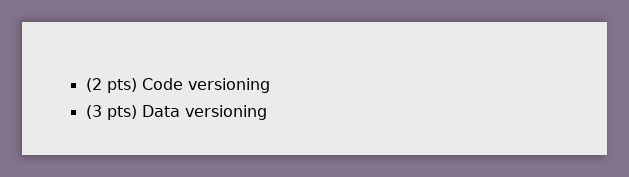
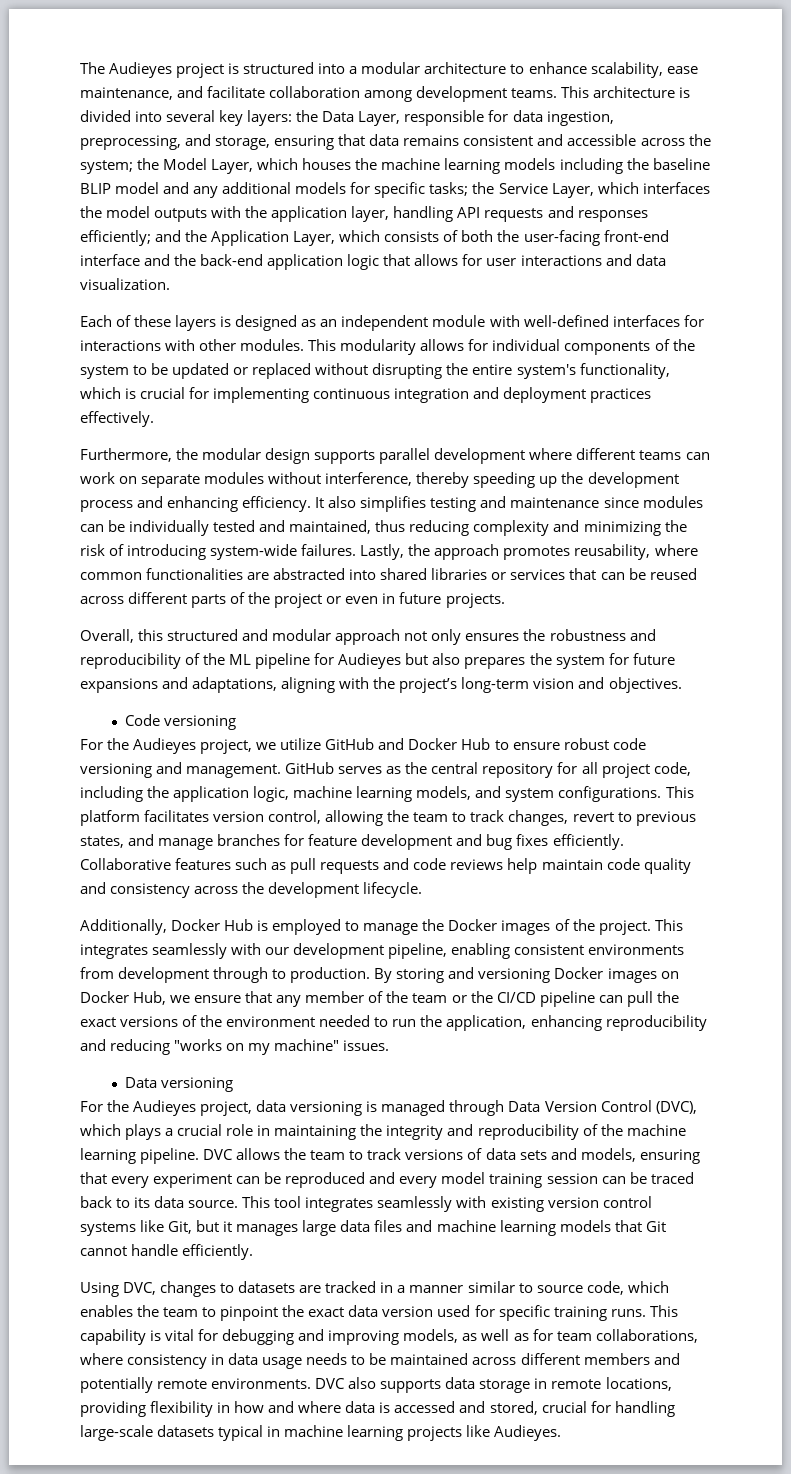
- (2 pts) Code versioning
- (3 pts) Data versioning
+ The Audieyes project is structured into a modular architecture to enhance scalability, ease maintenance, and facilitate collaboration among development teams. This architecture is divided into several key layers: the Data Layer, responsible for data ingestion, preprocessing, and storage, ensuring that data remains consistent and accessible across the system; the Model Layer, which houses the machine learning models including the baseline BLIP model and any additional models for specific tasks; the Service Layer, which interfaces the model outputs with the application layer, handling API requests and responses efficiently; and the Application Layer, which consists of both the user-facing front-end interface and the back-end application logic that allows for user interactions and data visualization.
+ Each of these layers is designed as an independent module with well-defined interfaces for interactions with other modules. This modularity allows for individual components of the system to be updated or replaced without disrupting the entire system's functionality, which is crucial for implementing continuous integration and deployment practices effectively.
+ Furthermore, the modular design supports parallel development where different teams can work on separate modules without interference, thereby speeding up the development process and enhancing efficiency. It also simplifies testing and maintenance since modules can be individually tested and maintained, thus reducing complexity and minimizing the risk of introducing system-wide failures. Lastly, the approach promotes reusability, where common functionalities are abstracted into shared libraries or services that can be reused across different parts of the project or even in future projects.
+ Overall, this structured and modular approach not only ensures the robustness and reproducibility of the ML pipeline for Audieyes but also prepares the system for future expansions and adaptations, aligning with the project’s long-term vision and objectives.
+ Code versioning
+ For the Audieyes project, we utilize GitHub and Docker Hub to ensure robust code versioning and management. GitHub serves as the central repository for all project code, including the application logic, machine learning models, and system configurations. This platform facilitates version control, allowing the team to track changes, revert to previous states, and manage branches for feature development and bug fixes efficiently. Collaborative features such as pull requests and code reviews help maintain code quality and consistency across the development lifecycle.
+ Additionally, Docker Hub is employed to manage the Docker images of the project. This integrates seamlessly with our development pipeline, enabling consistent environments from development through to production. By storing and versioning Docker images on Docker Hub, we ensure that any member of the team or the CI/CD pipeline can pull the exact versions of the environment needed to run the application, enhancing reproducibility and reducing "works on my machine" issues.
+ Data versioning
+ For the Audieyes project, data versioning is managed through Data Version Control (DVC), which plays a crucial role in maintaining the integrity and reproducibility of the machine learning pipeline. DVC allows the team to track versions of data sets and models, ensuring that every experiment can be reproduced and every model training session can be traced back to its data source. This tool integrates seamlessly with existing version control systems like Git, but it manages large data files and machine learning models that Git cannot handle efficiently.
+ Using DVC, changes to datasets are tracked in a manner similar to source code, which enables the team to pinpoint the exact data version used for specific training runs. This capability is vital for debugging and improving models, as well as for team collaborations, where consistency in data usage needs to be maintained across different members and potentially remote environments. DVC also supports data storage in remote locations, providing flexibility in how and where data is accessed and stored, crucial for handling large-scale datasets typical in machine learning projects like Audieyes.

